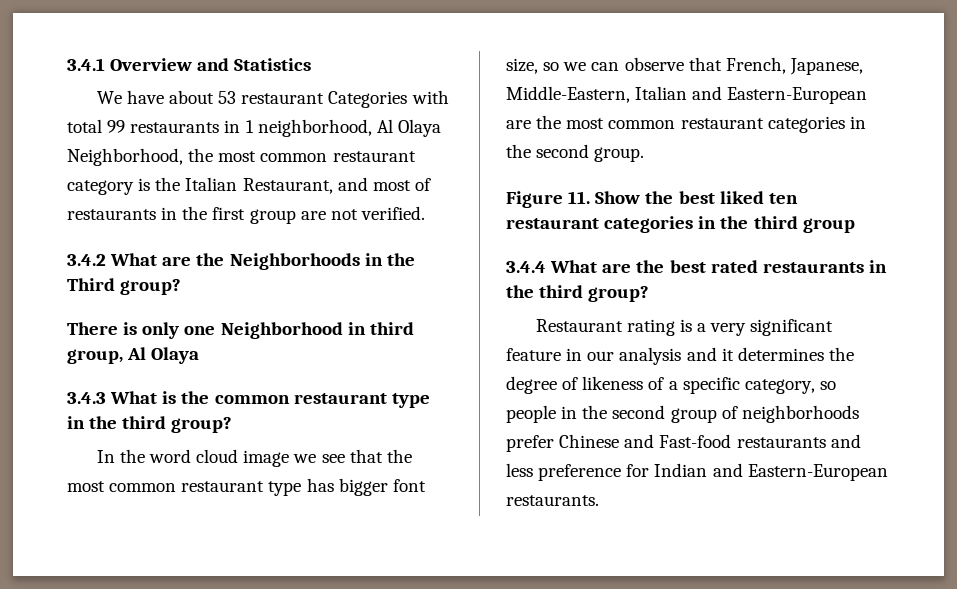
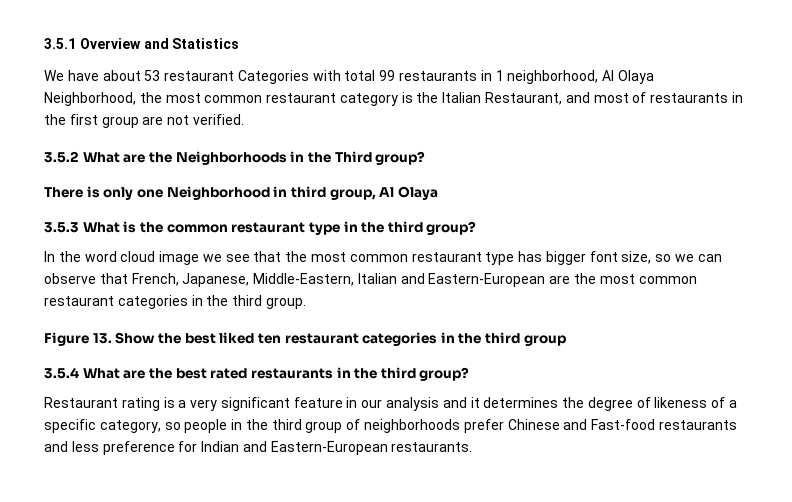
- 3.4.1 Overview and Statistics
+ 3.5.1 Overview and Statistics
- 3.4.2 What are the Neighborhoods in the Third group?
+ 3.5.2 What are the Neighborhoods in the Third group?
- 3.4.3 What is the common restaurant type in the third group?
+ 3.5.3 What is the common restaurant type in the third group?
- In the word cloud image we see that the most common restaurant type has bigger font size, so we can observe that French, Japanese, Middle-Eastern, Italian and Eastern-European are the most common restaurant categories in the second group.
+ In the word cloud image we see that the most common restaurant type has bigger font size, so we can observe that French, Japanese, Middle-Eastern, Italian and Eastern-European are the most common restaurant categories in the third group.
- Figure 11. Show the best liked ten restaurant categories in the third group
+ Figure 13. Show the best liked ten restaurant categories in the third group
- 3.4.4 What are the best rated restaurants in the third group?
+ 3.5.4 What are the best rated restaurants in the third group?
- Restaurant rating is a very significant feature in our analysis and it determines the degree of likeness of a specific category, so people in the second group of neighborhoods prefer Chinese and Fast-food restaurants and less preference for Indian and Eastern-European restaurants.
+ Restaurant rating is a very significant feature in our analysis and it determines the degree of likeness of a specific category, so people in the third group of neighborhoods prefer Chinese and Fast-food restaurants and less preference for Indian and Eastern-European restaurants.

